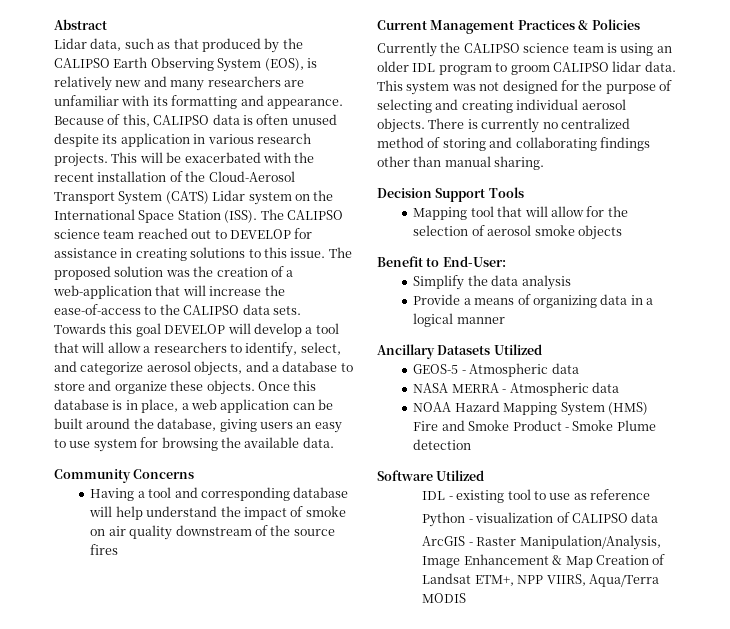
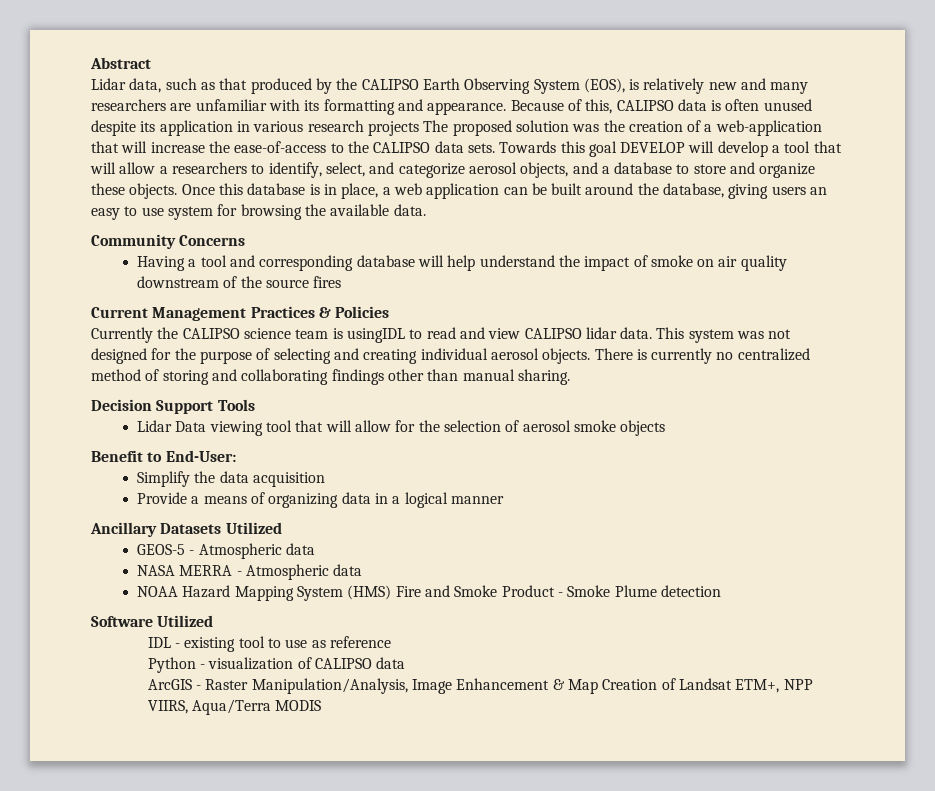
- Because of this, CALIPSO data is often unused despite its application in various research projects. This will be exacerbated with the recent installation of the Cloud-Aerosol Transport System (CATS) Lidar system on the International Space Station (ISS). The CALIPSO science team reached out to DEVELOP for assistance in creating solutions to this issue. The proposed solution was the creation of a web-application that will increase the ease-of-access to the CALIPSO data sets.
+ Because of this, CALIPSO data is often unused despite its application in various research projects The proposed solution was the creation of a web-application that will increase the ease-of-access to the CALIPSO data sets.
- Currently the CALIPSO science team is using an older IDL program to groom CALIPSO lidar data.
+ Currently the CALIPSO science team is usingIDL to read and view CALIPSO lidar data.
- Mapping tool that will allow for the selection of aerosol smoke objects
+ Lidar Data viewing tool that will allow for the selection of aerosol smoke objects
- Simplify the data analysis
+ Simplify the data acquisition

